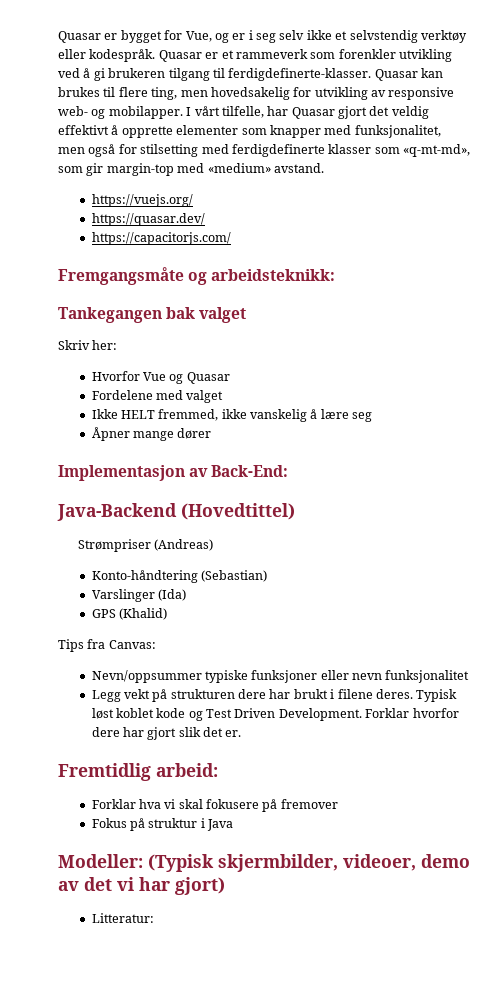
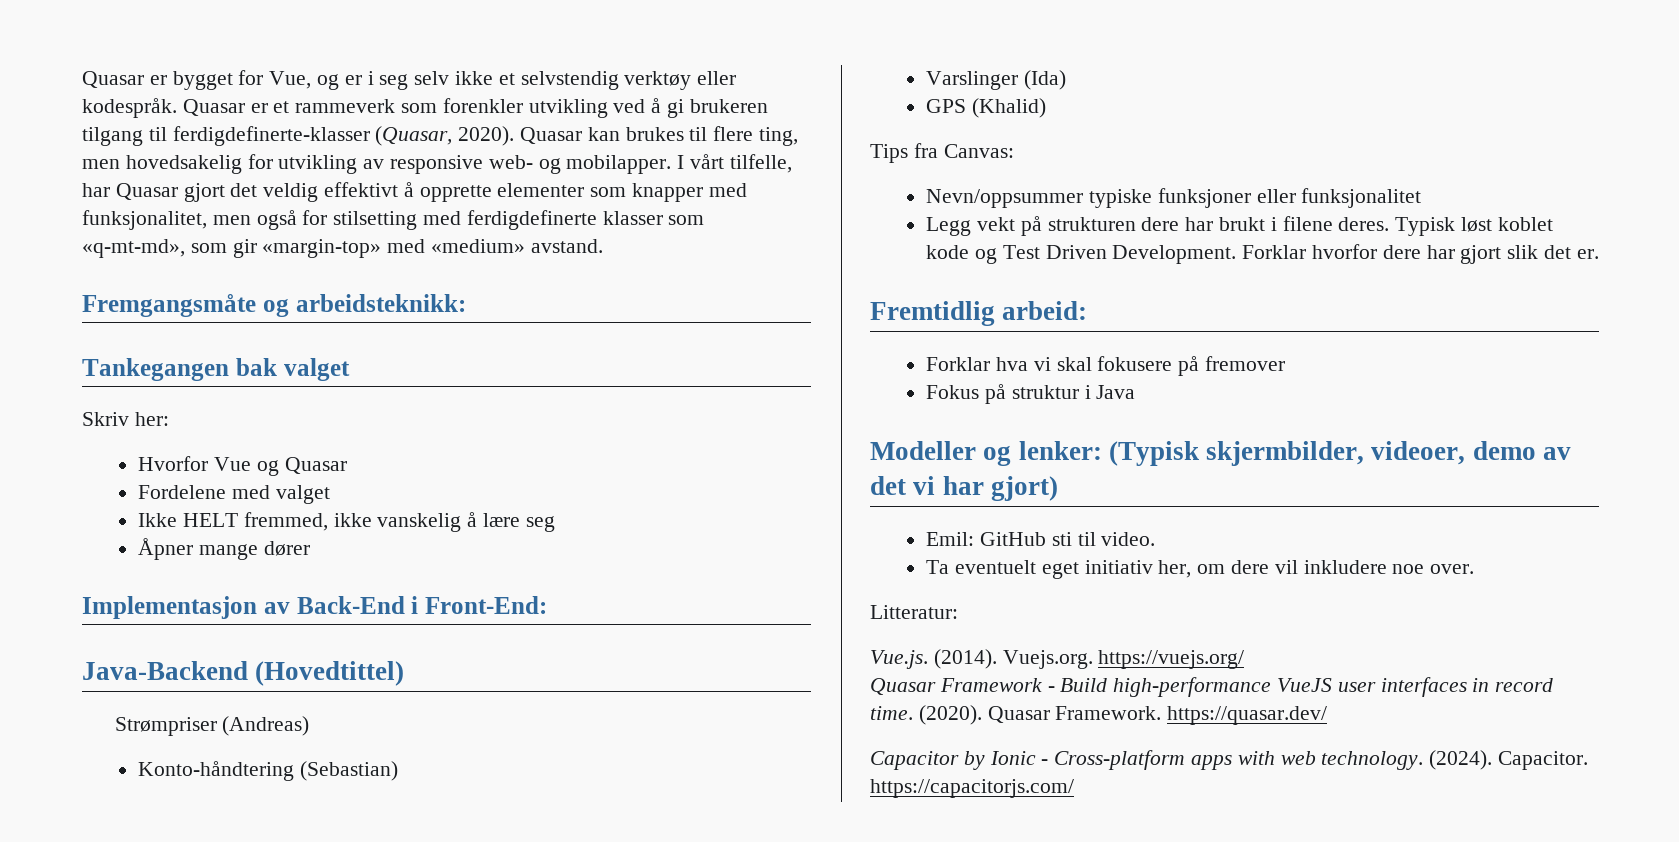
- Quasar er et rammeverk som forenkler utvikling ved å gi brukeren tilgang til ferdigdefinerte-klasser.
+ Quasar er et rammeverk som forenkler utvikling ved å gi brukeren tilgang til ferdigdefinerte-klasser (Quasar, 2020).
- I vårt tilfelle, har Quasar gjort det veldig effektivt å opprette elementer som knapper med funksjonalitet, men også for stilsetting med ferdigdefinerte klasser som «q-mt-md», som gir margin-top med «medium» avstand.
+ I vårt tilfelle, har Quasar gjort det veldig effektivt å opprette elementer som knapper med funksjonalitet, men også for stilsetting med ferdigdefinerte klasser som «q-mt-md», som gir «margin-top» med «medium» avstand.
- https://vuejs.org/
- https://quasar.dev/
- https://capacitorjs.com/
- Implementasjon av Back-End:
+ Implementasjon av Back-End i Front-End:
- Nevn/oppsummer typiske funksjoner eller nevn funksjonalitet
+ Nevn/oppsummer typiske funksjoner eller funksjonalitet
- Modeller: (Typisk skjermbilder, videoer, demo av det vi har gjort)
+ Modeller og lenker: (Typisk skjermbilder, videoer, demo av det vi har gjort)
+ Emil: GitHub sti til video.
+ Ta eventuelt eget initiativ her, om dere vil inkludere noe over.
  Litteratur:
+ Vue.js. (2014). Vuejs.org. https://vuejs.org/
+ Quasar Framework - Build high-performance VueJS user interfaces in record time. (2020). Quasar Framework. https://quasar.dev/
+ Capacitor by Ionic - Cross-platform apps with web technology. (2024). Capacitor. https://capacitorjs.com/

